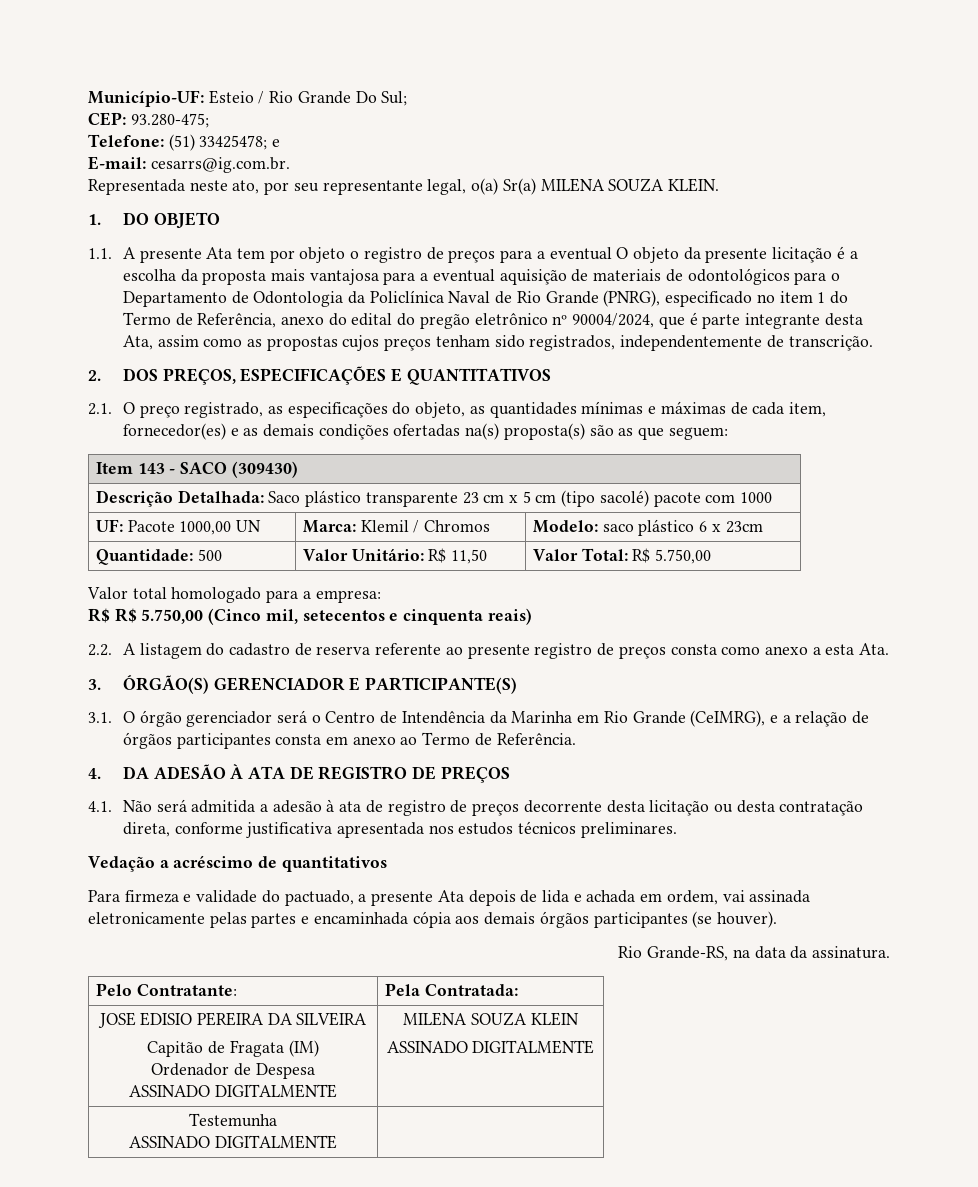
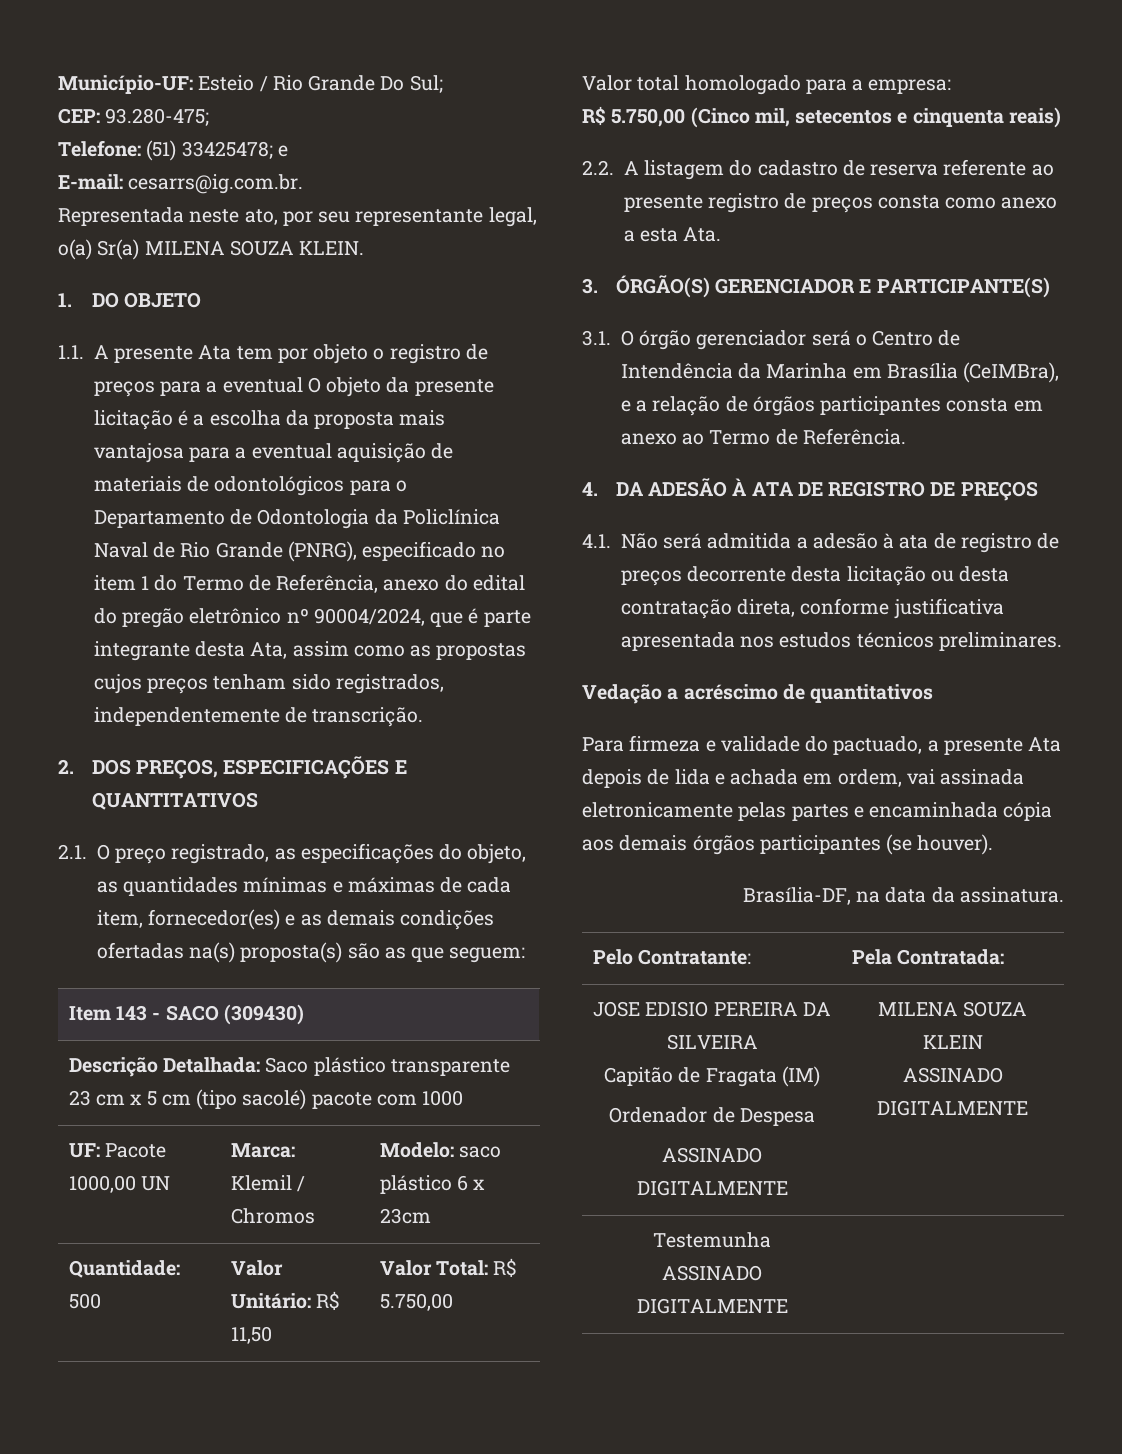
- R$ R$ 5.750,00 (Cinco mil, setecentos e cinquenta reais)
+ R$ 5.750,00 (Cinco mil, setecentos e cinquenta reais)
- 3.1. O órgão gerenciador será o Centro de Intendência da Marinha em Rio Grande (CeIMRG), e a relação de órgãos participantes consta em anexo ao Termo de Referência.
+ 3.1. O órgão gerenciador será o Centro de Intendência da Marinha em Brasília (CeIMBra), e a relação de órgãos participantes consta em anexo ao Termo de Referência.
- Rio Grande-RS, na data da assinatura.
+ Brasília-DF, na data da assinatura.

